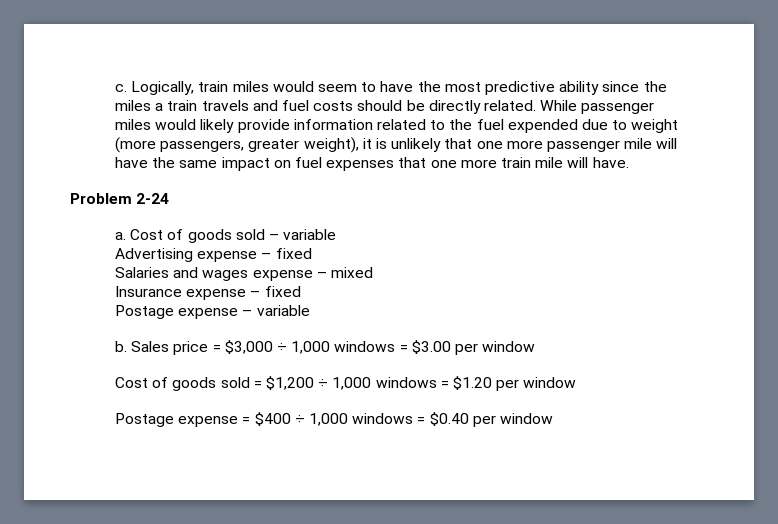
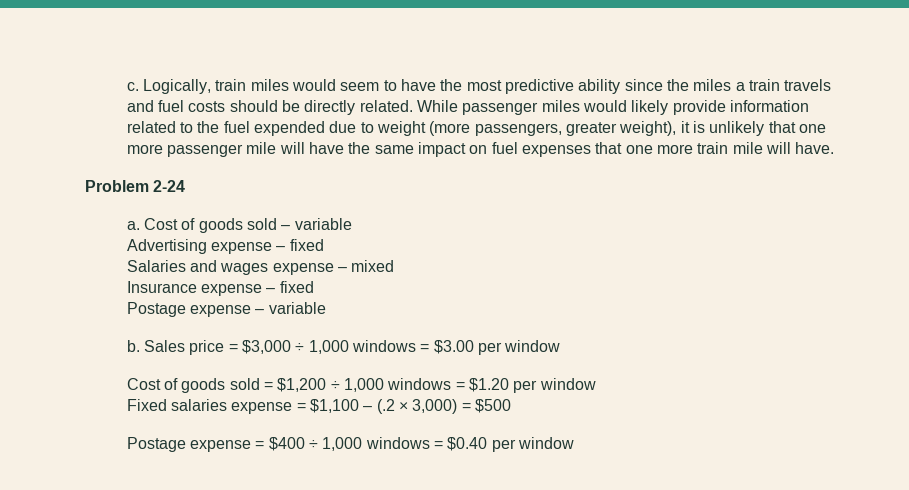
+ Fixed salaries expense = $1,100 – (.2 × 3,000) = $500

